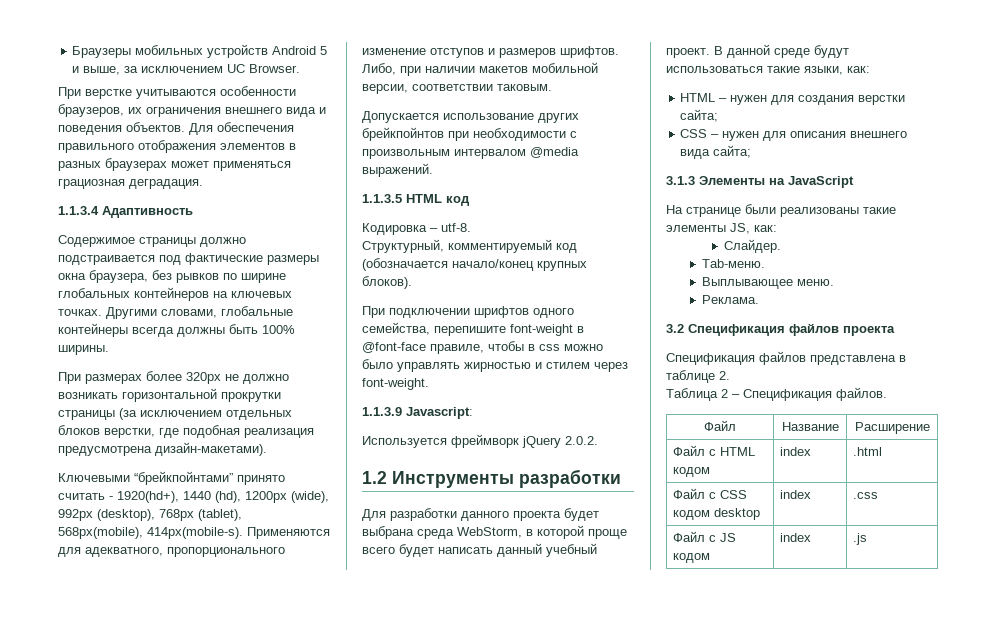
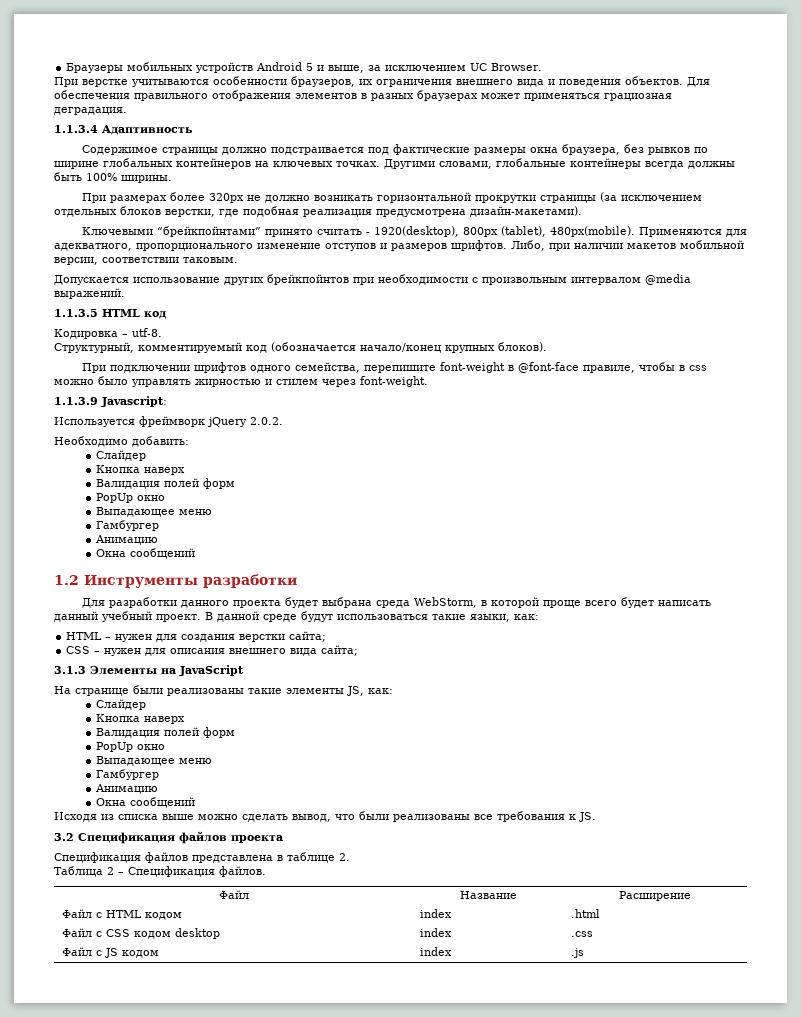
- Ключевыми “брейкпойнтами” принято считать - 1920(hd+), 1440 (hd), 1200px (wide), 992px (desktop), 768px (tablet), 568px(mobile), 414px(mobile-s).
+ Ключевыми “брейкпойнтами” принято считать - 1920(desktop), 800px (tablet), 480px(mobile).
+ Необходимо добавить:
+ Слайдер
+ Кнопка наверх
+ Валидация полей форм
+ PopUp окно
+ Выпадающее меню
+ Гамбургер
+ Анимацию
+ Окна сообщений
  На странице были реализованы такие элементы JS, как:
- Слайдер.
- Tab-меню.
- Выплывающее меню.
- Реклама.
+ Слайдер
+ Кнопка наверх
+ Валидация полей форм
+ PopUp окно
+ Выпадающее меню
+ Гамбургер
+ Анимацию
+ Окна сообщений
+ Исходя из списка выше можно сделать вывод, что были реализованы все требования к JS.

